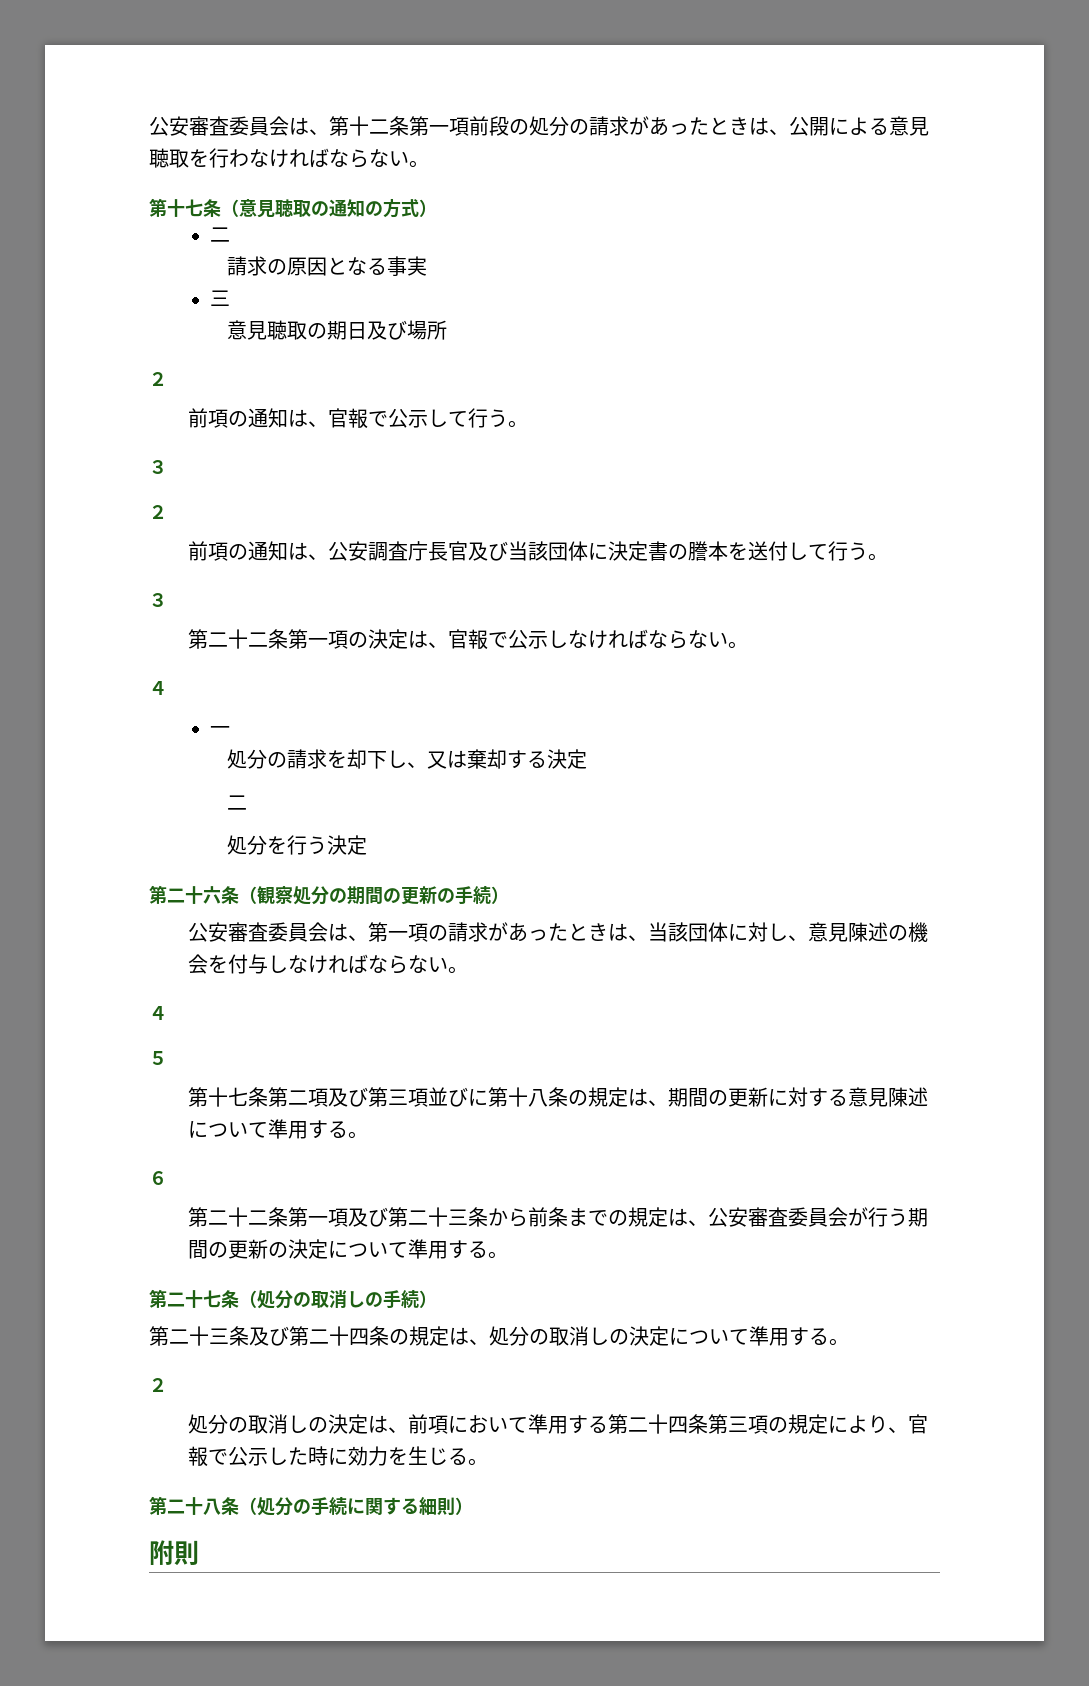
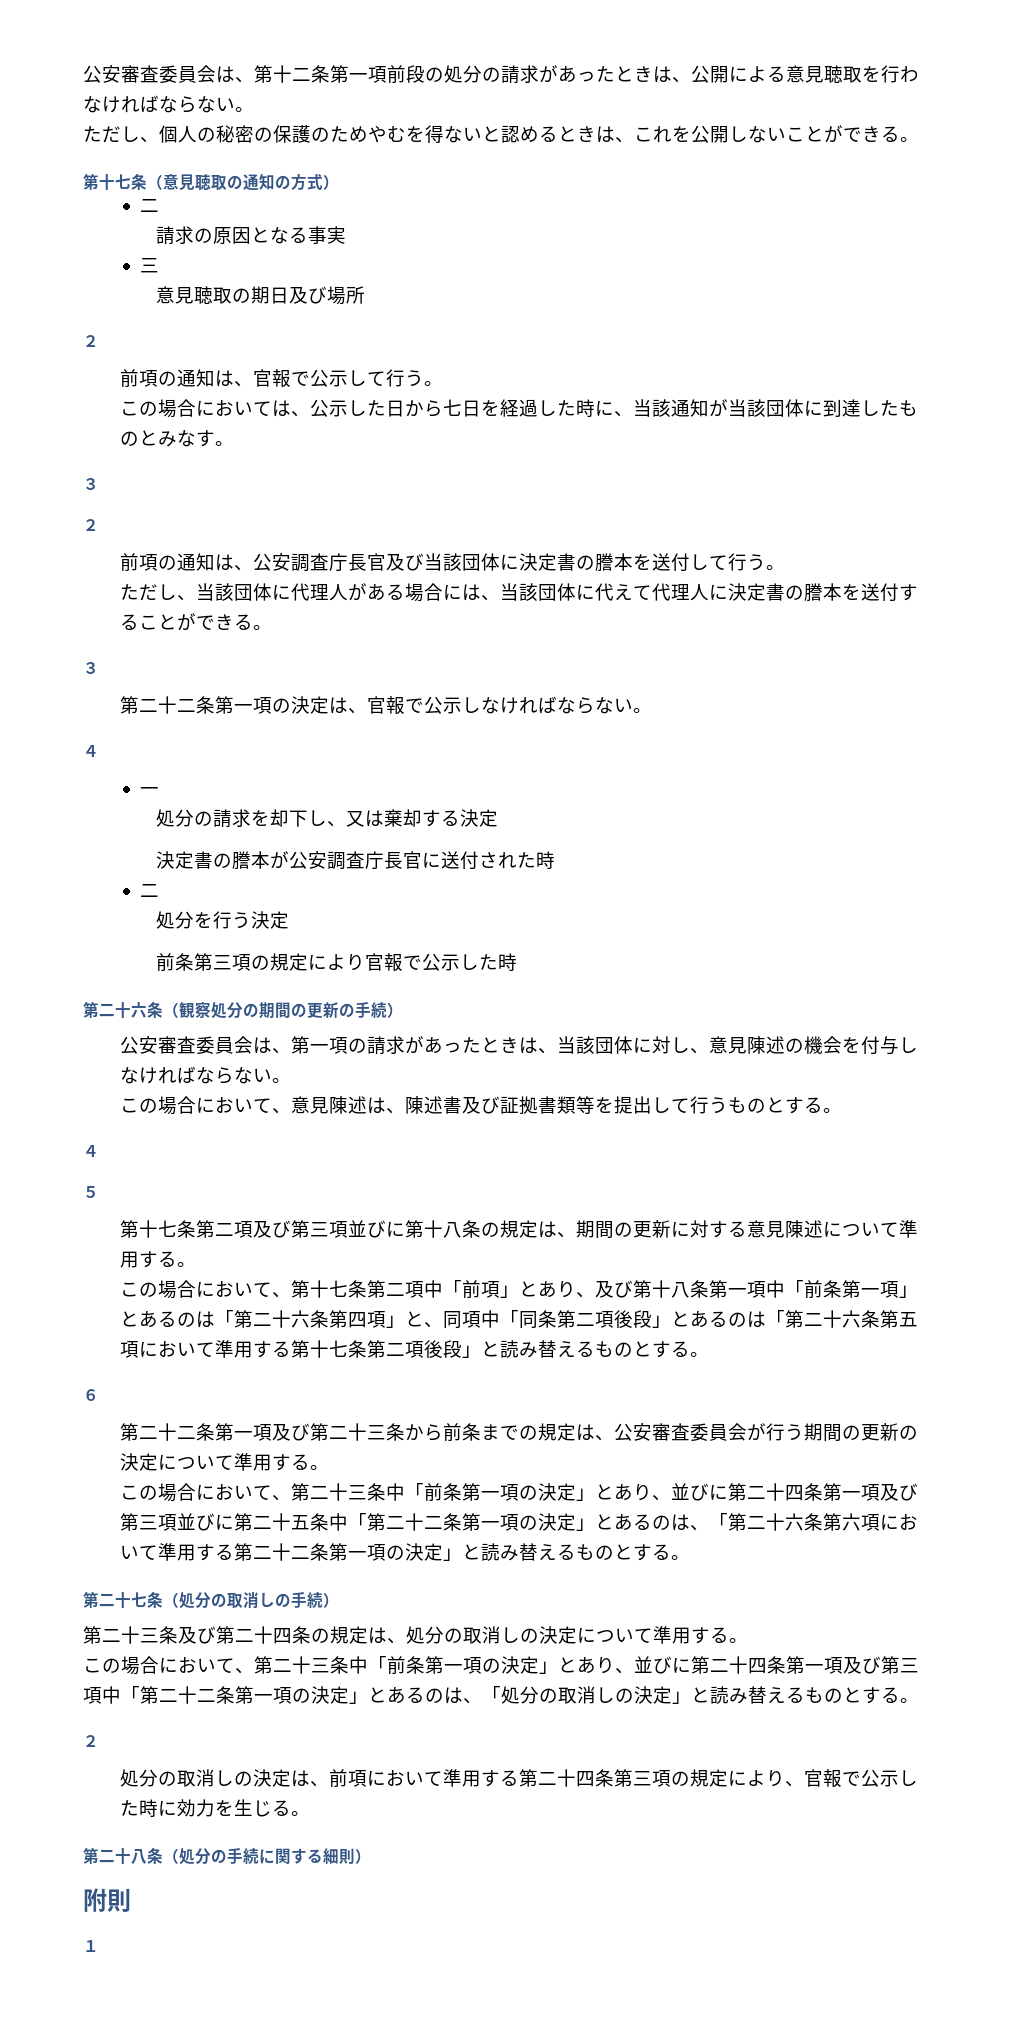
+ ただし、個人の秘密の保護のためやむを得ないと認めるときは、これを公開しないことができる。
+ この場合においては、公示した日から七日を経過した時に、当該通知が当該団体に到達したものとみなす。
+ ただし、当該団体に代理人がある場合には、当該団体に代えて代理人に決定書の謄本を送付することができる。
  処分の請求を却下し、又は棄却する決定
+ 決定書の謄本が公安調査庁長官に送付された時
  二
  処分を行う決定
+ 前条第三項の規定により官報で公示した時
+ この場合において、意見陳述は、陳述書及び証拠書類等を提出して行うものとする。
+ この場合において、第十七条第二項中「前項」とあり、及び第十八条第一項中「前条第一項」とあるのは「第二十六条第四項」と、同項中「同条第二項後段」とあるのは「第二十六条第五項において準用する第十七条第二項後段」と読み替えるものとする。
+ この場合において、第二十三条中「前条第一項の決定」とあり、並びに第二十四条第一項及び第三項並びに第二十五条中「第二十二条第一項の決定」とあるのは、「第二十六条第六項において準用する第二十二条第一項の決定」と読み替えるものとする。
+ この場合において、第二十三条中「前条第一項の決定」とあり、並びに第二十四条第一項及び第三項中「第二十二条第一項の決定」とあるのは、「処分の取消しの決定」と読み替えるものとする。
+ １

